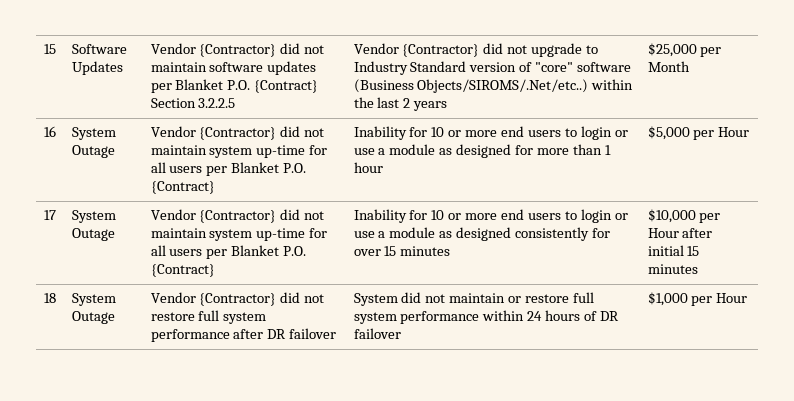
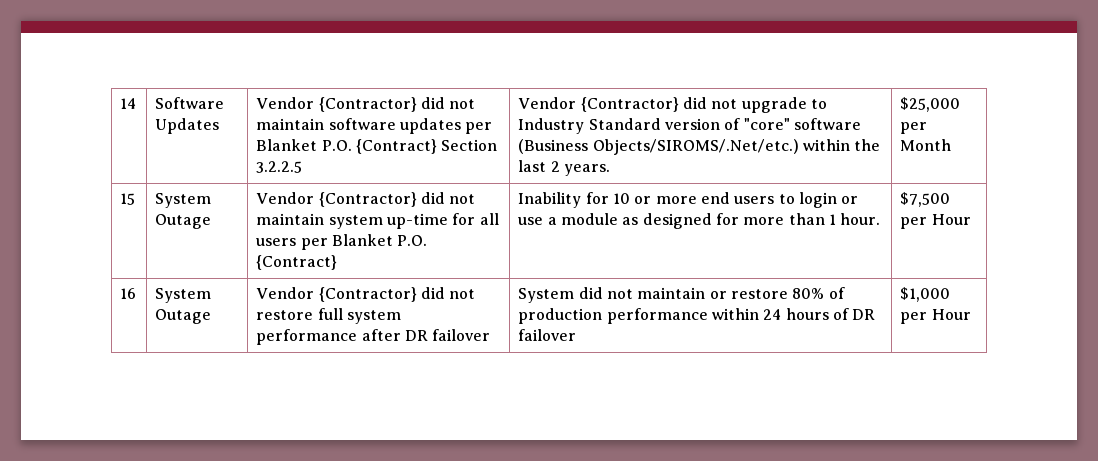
- 15 | Software Updates | Vendor {Contractor} did not maintain software updates per Blanket P.O. {Contract} Section 3.2.2.5 | Vendor {Contractor} did not upgrade to Industry Standard version of "core" software (Business Objects/SIROMS/.Net/etc..) within the last 2 years | $25,000 per Month
+ 14 | Software Updates | Vendor {Contractor} did not maintain software updates per Blanket P.O. {Contract} Section 3.2.2.5 | Vendor {Contractor} did not upgrade to Industry Standard version of "core" software (Business Objects/SIROMS/.Net/etc.) within the last 2 years. | $25,000 per Month
- 16 | System Outage | Vendor {Contractor} did not maintain system up-time for all users per Blanket P.O. {Contract} | Inability for 10 or more end users to login or use a module as designed for more than 1 hour | $5,000 per Hour
+ 15 | System Outage | Vendor {Contractor} did not maintain system up-time for all users per Blanket P.O. {Contract} | Inability for 10 or more end users to login or use a module as designed for more than 1 hour. | $7,500 per Hour
- 17 | System Outage | Vendor {Contractor} did not maintain system up-time for all users per Blanket P.O. {Contract} | Inability for 10 or more end users to login or use a module as designed consistently for over 15 minutes | $10,000 per Hour after initial 15 minutes
- 18 | System Outage | Vendor {Contractor} did not restore full system performance after DR failover | System did not maintain or restore full system performance within 24 hours of DR failover | $1,000 per Hour
+ 16 | System Outage | Vendor {Contractor} did not restore full system performance after DR failover | System did not maintain or restore 80% of production performance within 24 hours of DR failover | $1,000 per Hour

